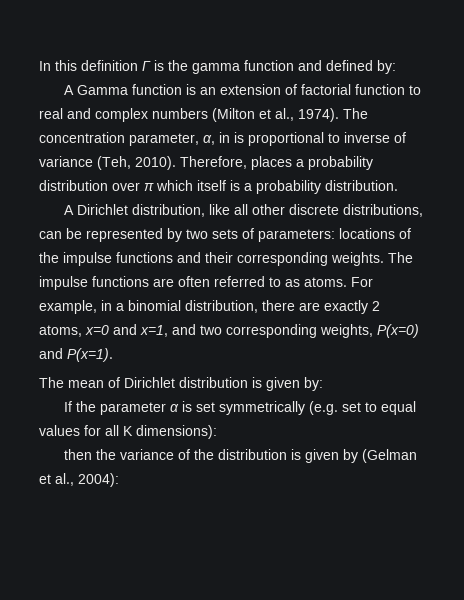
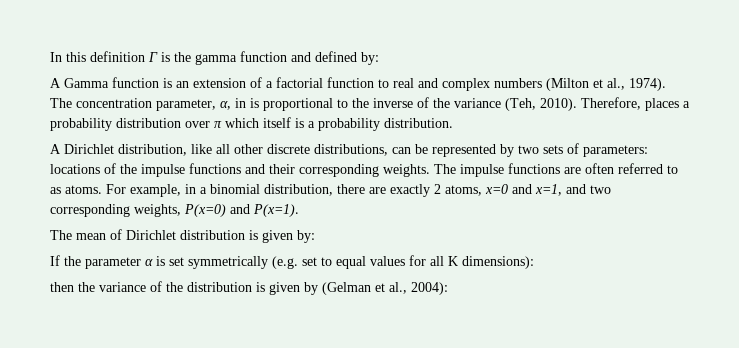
- A Gamma function is an extension of factorial function to real and complex numbers (Milton et al., 1974).
+ A Gamma function is an extension of a factorial function to real and complex numbers (Milton et al., 1974).
- The concentration parameter, α, in is proportional to inverse of variance (Teh, 2010).
+ The concentration parameter, α, in is proportional to the inverse of the variance (Teh, 2010).

